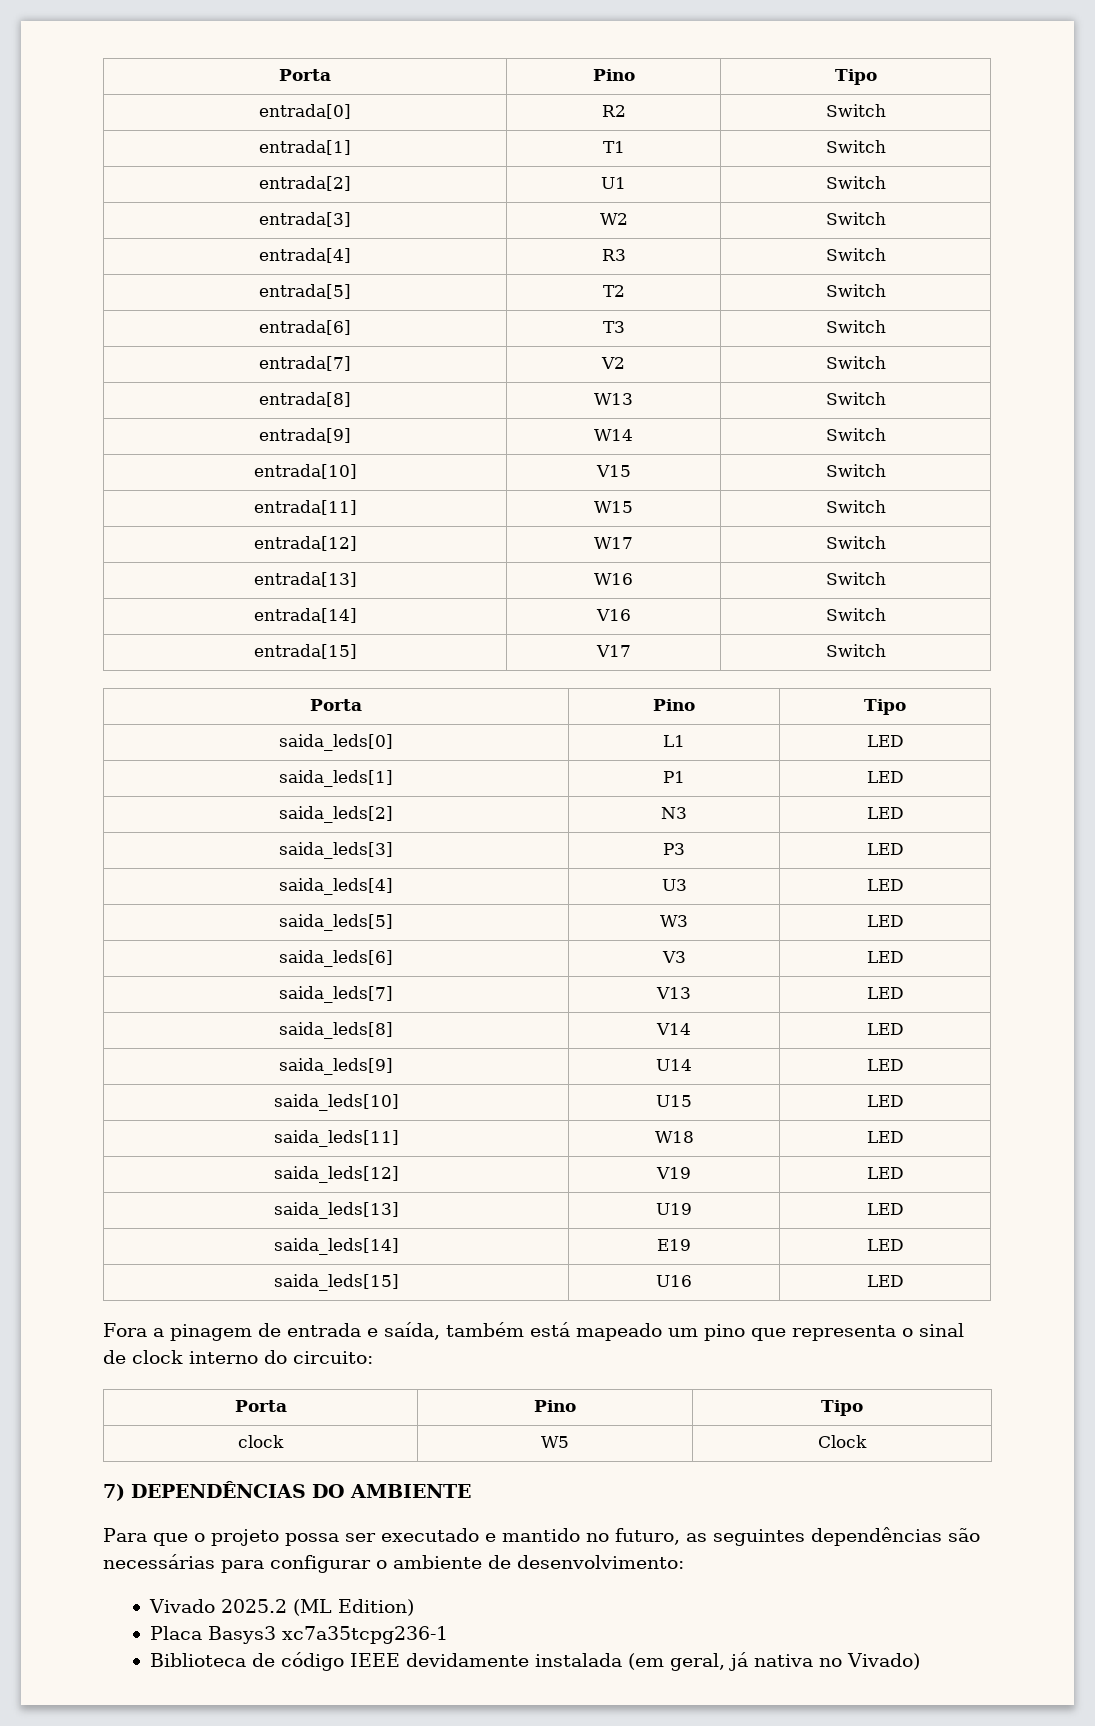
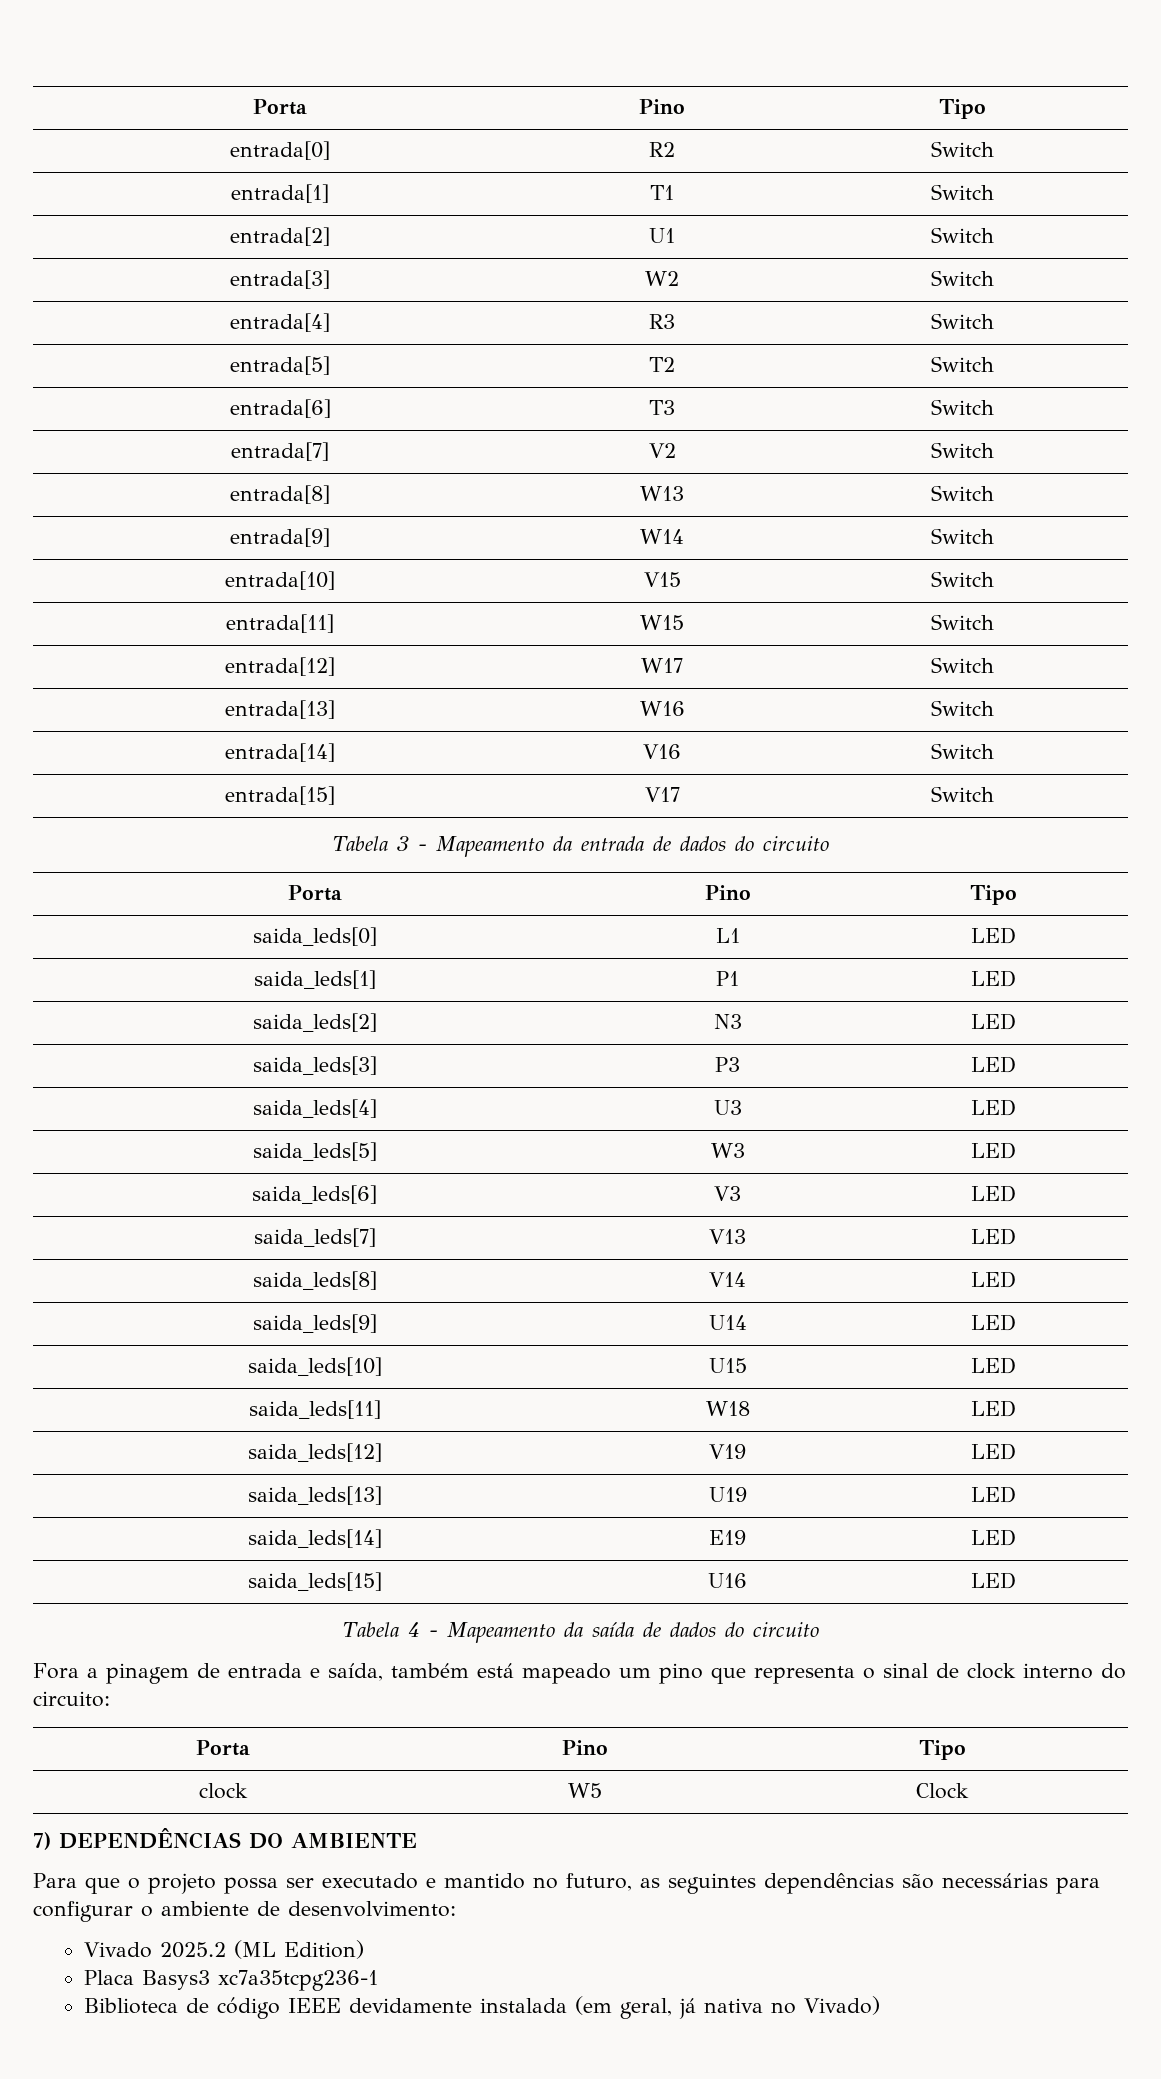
+ Tabela 3 - Mapeamento da entrada de dados do circuito
+ Tabela 4 - Mapeamento da saída de dados do circuito

